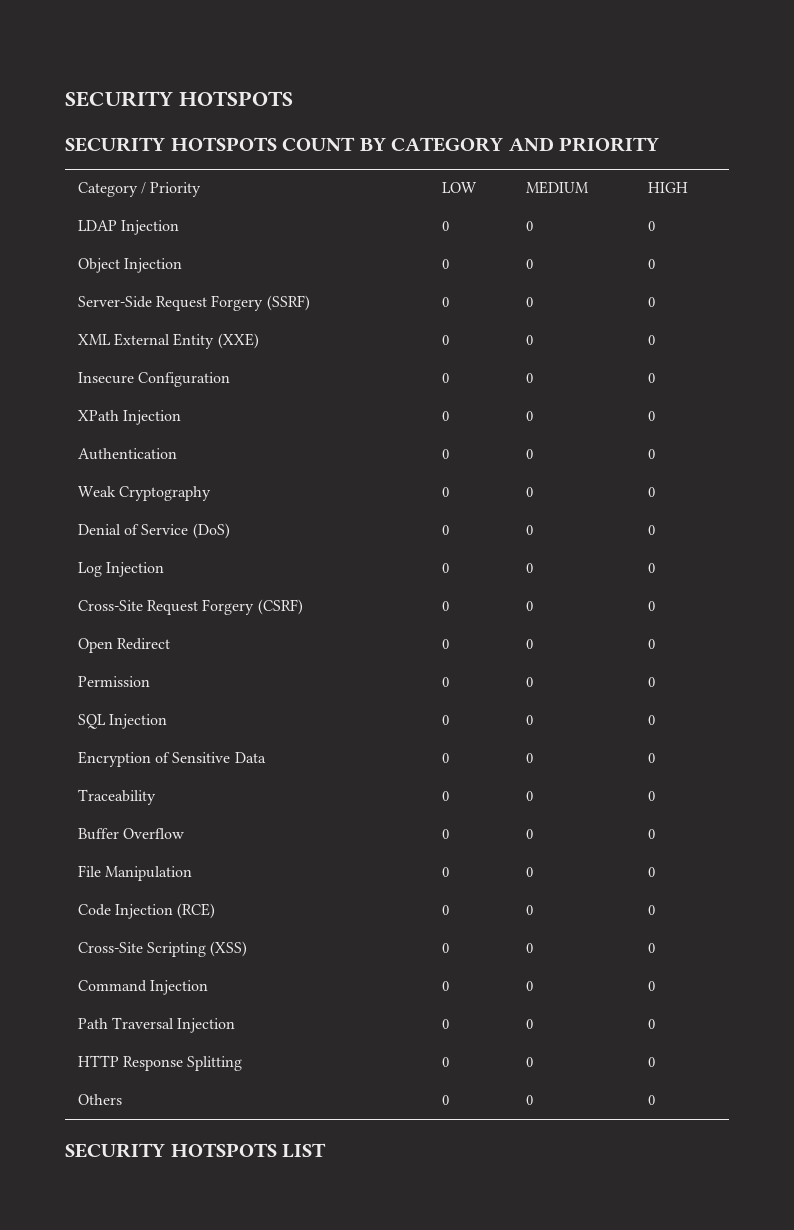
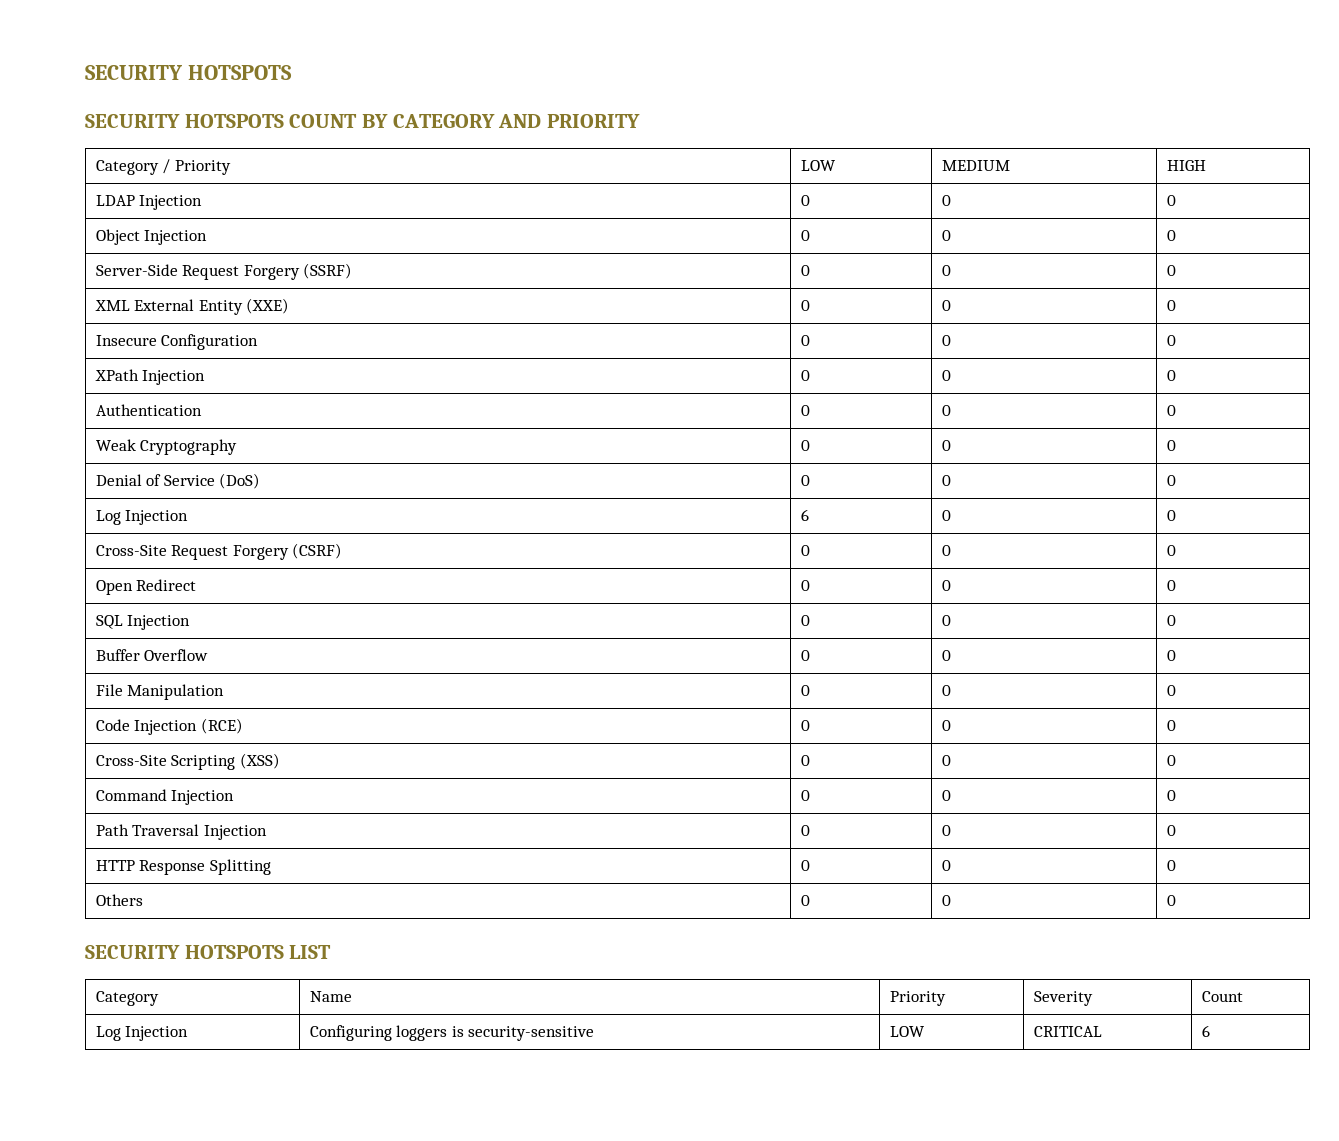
- Log Injection | 0 | 0 | 0
+ Log Injection | 6 | 0 | 0
- Permission | 0 | 0 | 0
- Encryption of Sensitive Data | 0 | 0 | 0
- Traceability | 0 | 0 | 0
+ Category | Name | Priority | Severity | Count
+ Log Injection | Configuring loggers is security-sensitive | LOW | CRITICAL | 6

